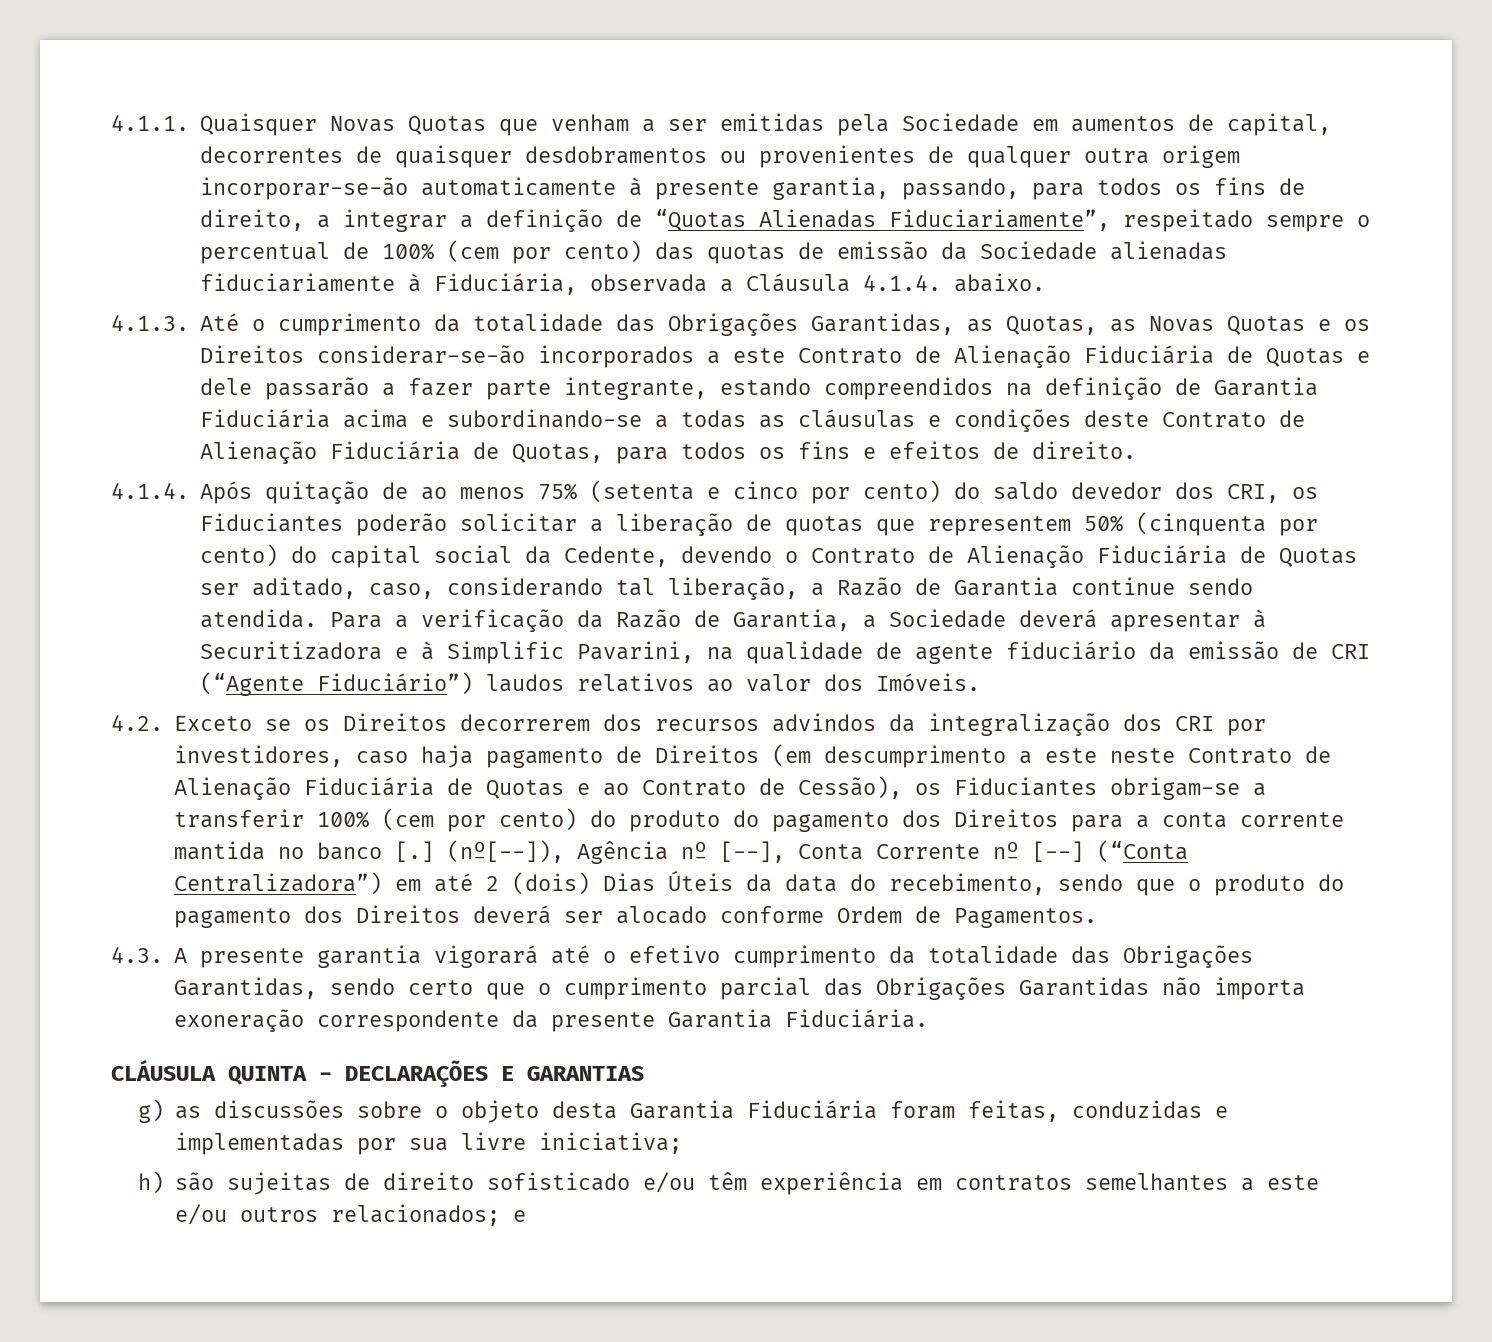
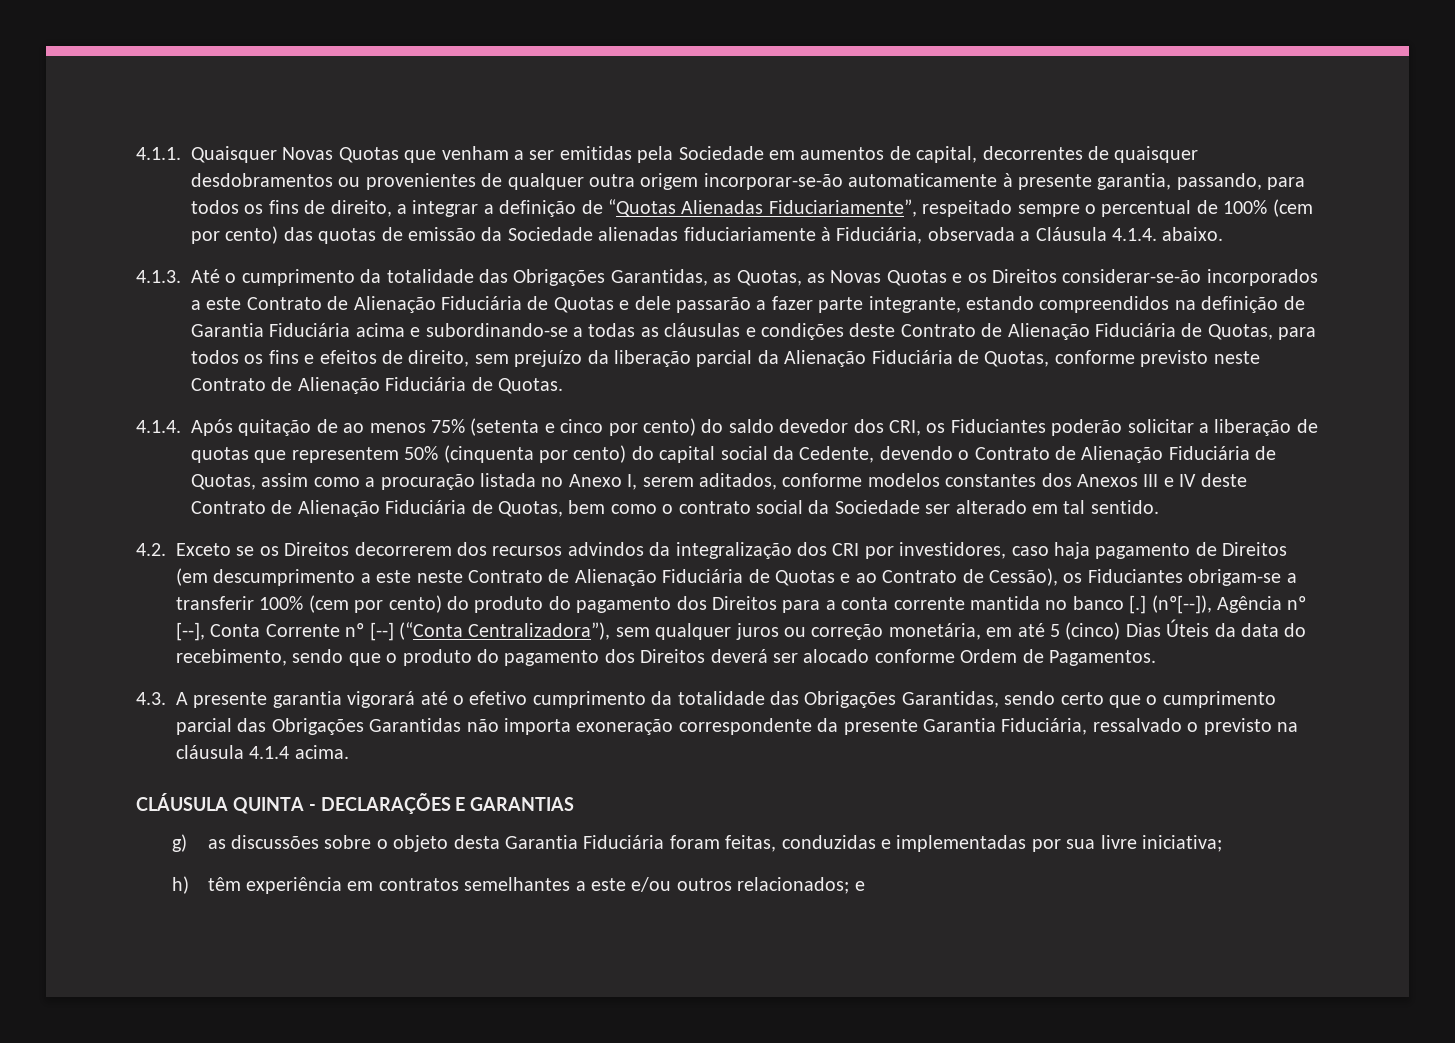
- 4.1.3. Até o cumprimento da totalidade das Obrigações Garantidas, as Quotas, as Novas Quotas e os Direitos considerar-se-ão incorporados a este Contrato de Alienação Fiduciária de Quotas e dele passarão a fazer parte integrante, estando compreendidos na definição de Garantia Fiduciária acima e subordinando-se a todas as cláusulas e condições deste Contrato de Alienação Fiduciária de Quotas, para todos os fins e efeitos de direito.
+ 4.1.3. Até o cumprimento da totalidade das Obrigações Garantidas, as Quotas, as Novas Quotas e os Direitos considerar-se-ão incorporados a este Contrato de Alienação Fiduciária de Quotas e dele passarão a fazer parte integrante, estando compreendidos na definição de Garantia Fiduciária acima e subordinando-se a todas as cláusulas e condições deste Contrato de Alienação Fiduciária de Quotas, para todos os fins e efeitos de direito, sem prejuízo da liberação parcial da Alienação Fiduciária de Quotas, conforme previsto neste Contrato de Alienação Fiduciária de Quotas.
- 4.1.4. Após quitação de ao menos 75% (setenta e cinco por cento) do saldo devedor dos CRI, os Fiduciantes poderão solicitar a liberação de quotas que representem 50% (cinquenta por cento) do capital social da Cedente, devendo o Contrato de Alienação Fiduciária de Quotas ser aditado, caso, considerando tal liberação, a Razão de Garantia continue sendo atendida. Para a verificação da Razão de Garantia, a Sociedade deverá apresentar à Securitizadora e à Simplific Pavarini, na qualidade de agente fiduciário da emissão de CRI (“Agente Fiduciário”) laudos relativos ao valor dos Imóveis.
+ 4.1.4. Após quitação de ao menos 75% (setenta e cinco por cento) do saldo devedor dos CRI, os Fiduciantes poderão solicitar a liberação de quotas que representem 50% (cinquenta por cento) do capital social da Cedente, devendo o Contrato de Alienação Fiduciária de Quotas, assim como a procuração listada no Anexo I, serem aditados, conforme modelos constantes dos Anexos III e IV deste Contrato de Alienação Fiduciária de Quotas, bem como o contrato social da Sociedade ser alterado em tal sentido.
- (nº[--]), Agência nº [--], Conta Corrente nº [--] (“Conta Centralizadora”) em até 2 (dois) Dias Úteis da data do recebimento, sendo que o produto do pagamento dos Direitos deverá ser alocado conforme Ordem de Pagamentos.
+ (nº[--]), Agência nº [--], Conta Corrente nº [--] (“Conta Centralizadora”), sem qualquer juros ou correção monetária, em até 5 (cinco) Dias Úteis da data do recebimento, sendo que o produto do pagamento dos Direitos deverá ser alocado conforme Ordem de Pagamentos.
- 4.3. A presente garantia vigorará até o efetivo cumprimento da totalidade das Obrigações Garantidas, sendo certo que o cumprimento parcial das Obrigações Garantidas não importa exoneração correspondente da presente Garantia Fiduciária.
+ 4.3. A presente garantia vigorará até o efetivo cumprimento da totalidade das Obrigações Garantidas, sendo certo que o cumprimento parcial das Obrigações Garantidas não importa exoneração correspondente da presente Garantia Fiduciária, ressalvado o previsto na cláusula 4.1.4 acima.
- h) são sujeitas de direito sofisticado e/ou têm experiência em contratos semelhantes a este e/ou outros relacionados; e
+ h) têm experiência em contratos semelhantes a este e/ou outros relacionados; e

